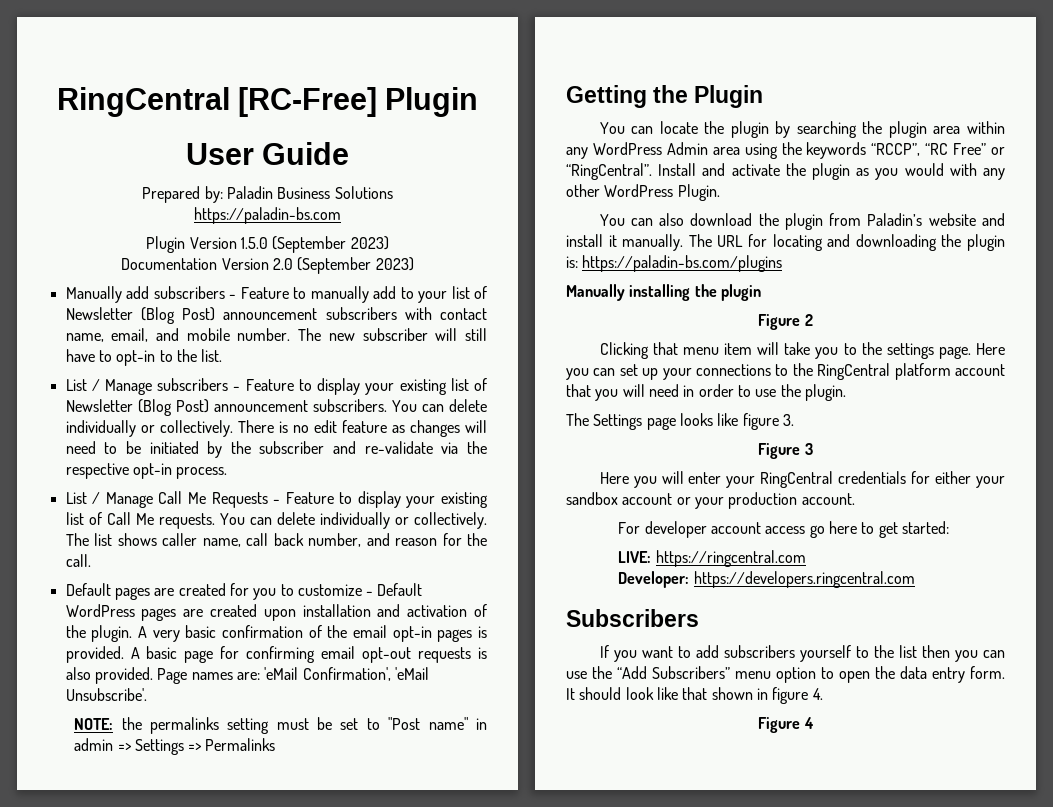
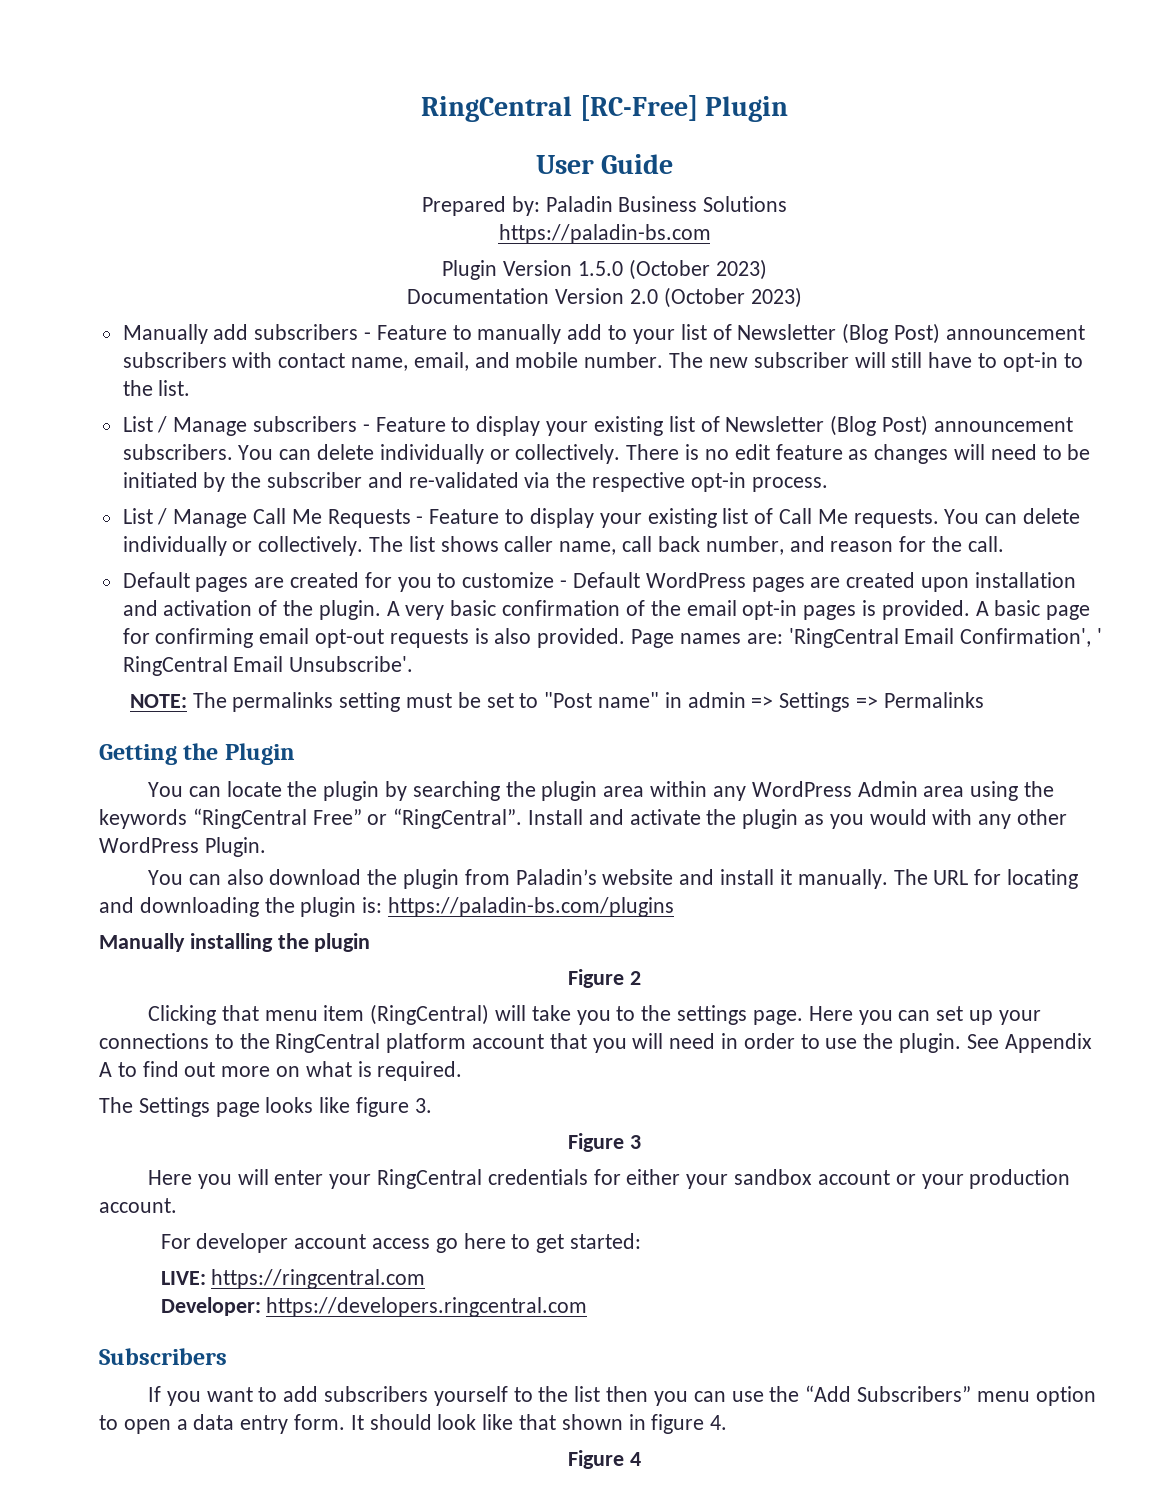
- Plugin Version 1.5.0 (September 2023)
+ Plugin Version 1.5.0 (October 2023)
- Documentation Version 2.0 (September 2023)
+ Documentation Version 2.0 (October 2023)
- There is no edit feature as changes will need to be initiated by the subscriber and re-validate via the respective opt-in process.
+ There is no edit feature as changes will need to be initiated by the subscriber and re-validated via the respective opt-in process.
- Page names are: 'eMail Confirmation', 'eMail Unsubscribe'.
+ Page names are: 'RingCentral Email Confirmation', ' RingCentral Email Unsubscribe'.
- NOTE: the permalinks setting must be set to "Post name" in admin => Settings => Permalinks
+ NOTE: The permalinks setting must be set to "Post name" in admin => Settings => Permalinks
- You can locate the plugin by searching the plugin area within any WordPress Admin area using the keywords “RCCP”, “RC Free” or “RingCentral”.
+ You can locate the plugin by searching the plugin area within any WordPress Admin area using the keywords “RingCentral Free” or “RingCentral”.
- Clicking that menu item will take you to the settings page.
+ Clicking that menu item (RingCentral) will take you to the settings page.
+ See Appendix A to find out more on what is required.
- If you want to add subscribers yourself to the list then you can use the “Add Subscribers” menu option to open the data entry form.
+ If you want to add subscribers yourself to the list then you can use the “Add Subscribers” menu option to open a data entry form.

